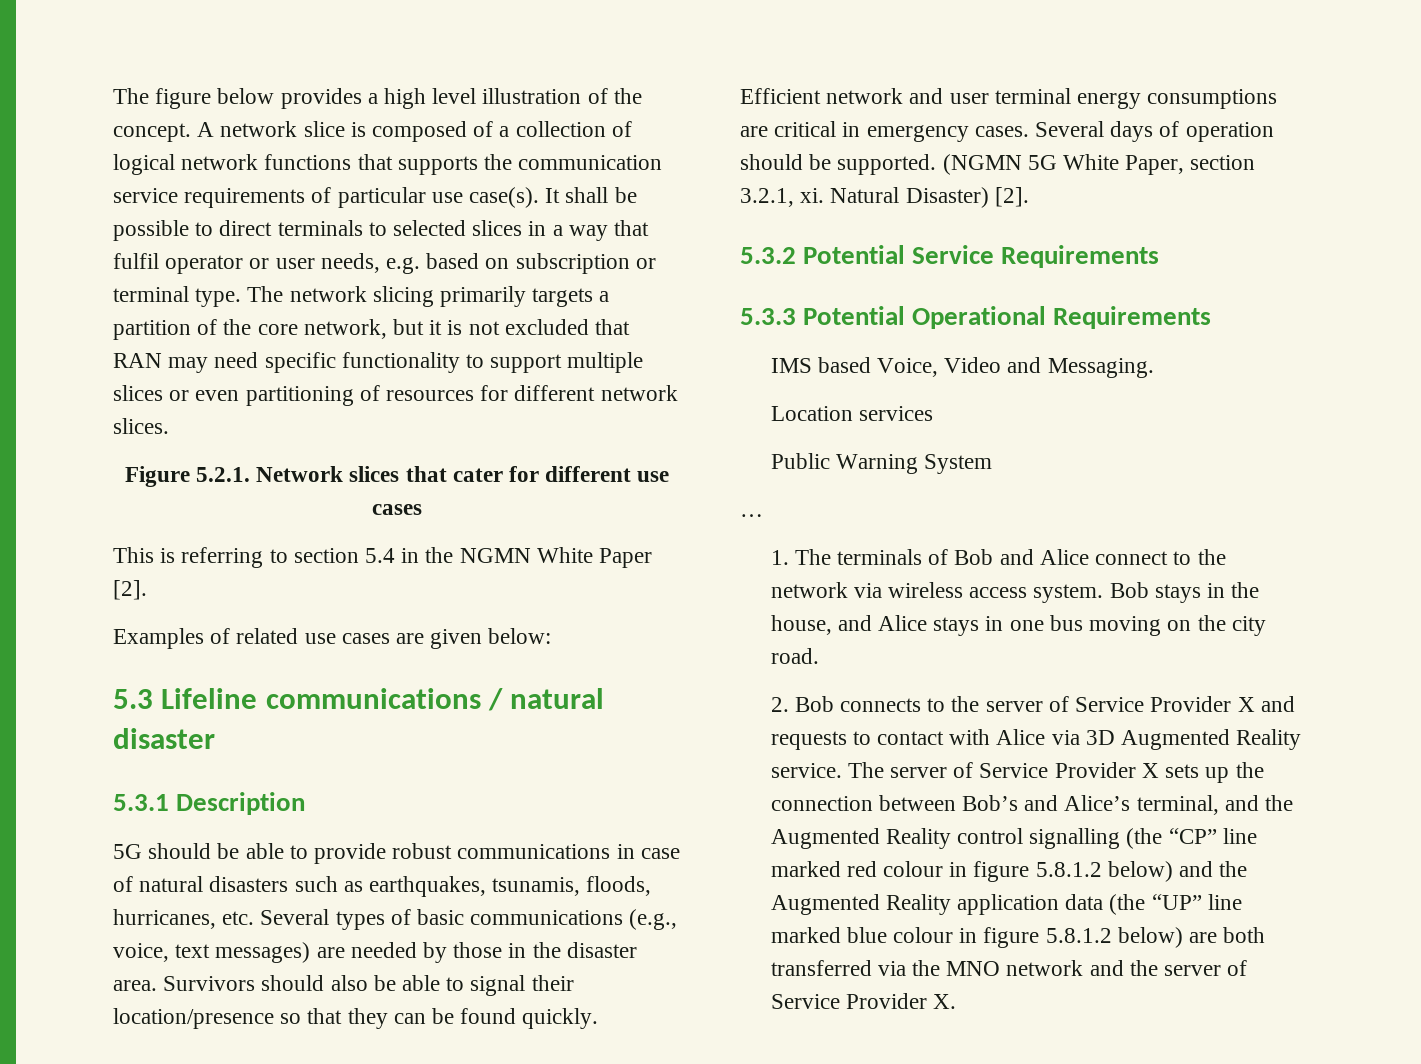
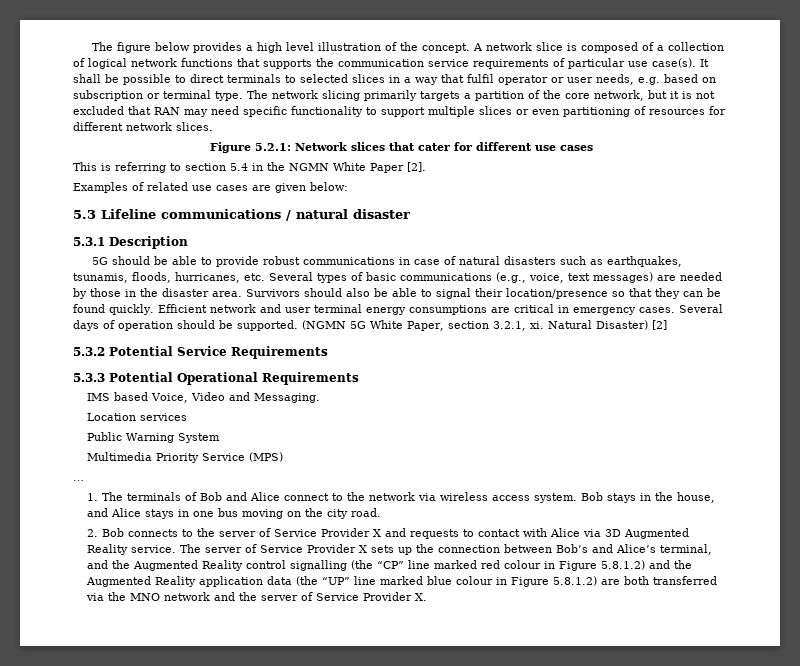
- Figure 5.2.1. Network slices that cater for different use cases
+ Figure 5.2.1: Network slices that cater for different use cases
- Natural Disaster) [2].
+ Natural Disaster) [2]
+ Multimedia Priority Service (MPS)
- The server of Service Provider X sets up the connection between Bob’s and Alice’s terminal, and the Augmented Reality control signalling (the “CP” line marked red colour in figure 5.8.1.2 below) and the Augmented Reality application data (the “UP” line marked blue colour in figure 5.8.1.2 below) are both transferred via the MNO network and the server of Service Provider X.
+ The server of Service Provider X sets up the connection between Bob’s and Alice’s terminal, and the Augmented Reality control signalling (the “CP” line marked red colour in Figure 5.8.1.2) and the Augmented Reality application data (the “UP” line marked blue colour in Figure 5.8.1.2) are both transferred via the MNO network and the server of Service Provider X.

